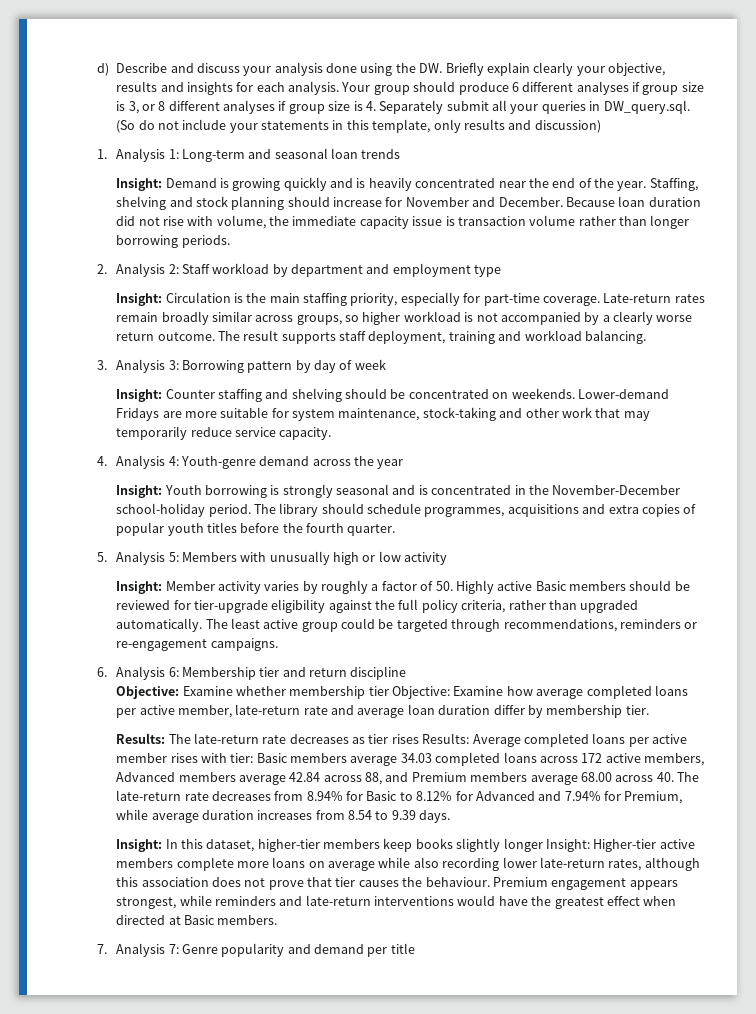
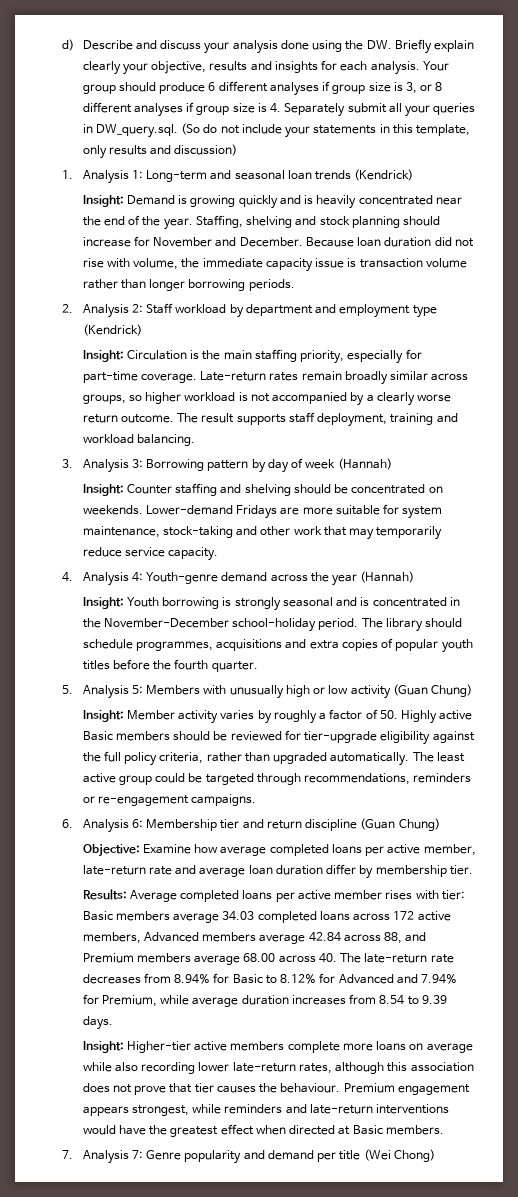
- 1. Analysis 1: Long-term and seasonal loan trends
+ 1. Analysis 1: Long-term and seasonal loan trends (Kendrick)
- 2. Analysis 2: Staff workload by department and employment type
+ 2. Analysis 2: Staff workload by department and employment type (Kendrick)
- 3. Analysis 3: Borrowing pattern by day of week
+ 3. Analysis 3: Borrowing pattern by day of week (Hannah)
- 4. Analysis 4: Youth-genre demand across the year
+ 4. Analysis 4: Youth-genre demand across the year (Hannah)
- 5. Analysis 5: Members with unusually high or low activity
+ 5. Analysis 5: Members with unusually high or low activity (Guan Chung)
- 6. Analysis 6: Membership tier and return discipline
- Objective: Examine whether membership tier Objective: Examine how average completed loans per active member, late-return rate and average loan duration differ by membership tier.
+ 6. Analysis 6: Membership tier and return discipline (Guan Chung)
+ Objective: Examine how average completed loans per active member, late-return rate and average loan duration differ by membership tier.
- Results: The late-return rate decreases as tier rises Results: Average completed loans per active member rises with tier: Basic members average 34.03 completed loans across 172 active members, Advanced members average 42.84 across 88, and Premium members average 68.00 across 40. The late-return rate decreases from 8.94% for Basic to 8.12% for Advanced and 7.94% for Premium, while average duration increases from 8.54 to 9.39 days.
+ Results: Average completed loans per active member rises with tier: Basic members average 34.03 completed loans across 172 active members, Advanced members average 42.84 across 88, and Premium members average 68.00 across 40. The late-return rate decreases from 8.94% for Basic to 8.12% for Advanced and 7.94% for Premium, while average duration increases from 8.54 to 9.39 days.
- Insight: In this dataset, higher-tier members keep books slightly longer Insight: Higher-tier active members complete more loans on average while also recording lower late-return rates, although this association does not prove that tier causes the behaviour.
+ Insight: Higher-tier active members complete more loans on average while also recording lower late-return rates, although this association does not prove that tier causes the behaviour.
- 7. Analysis 7: Genre popularity and demand per title
+ 7. Analysis 7: Genre popularity and demand per title (Wei Chong)

